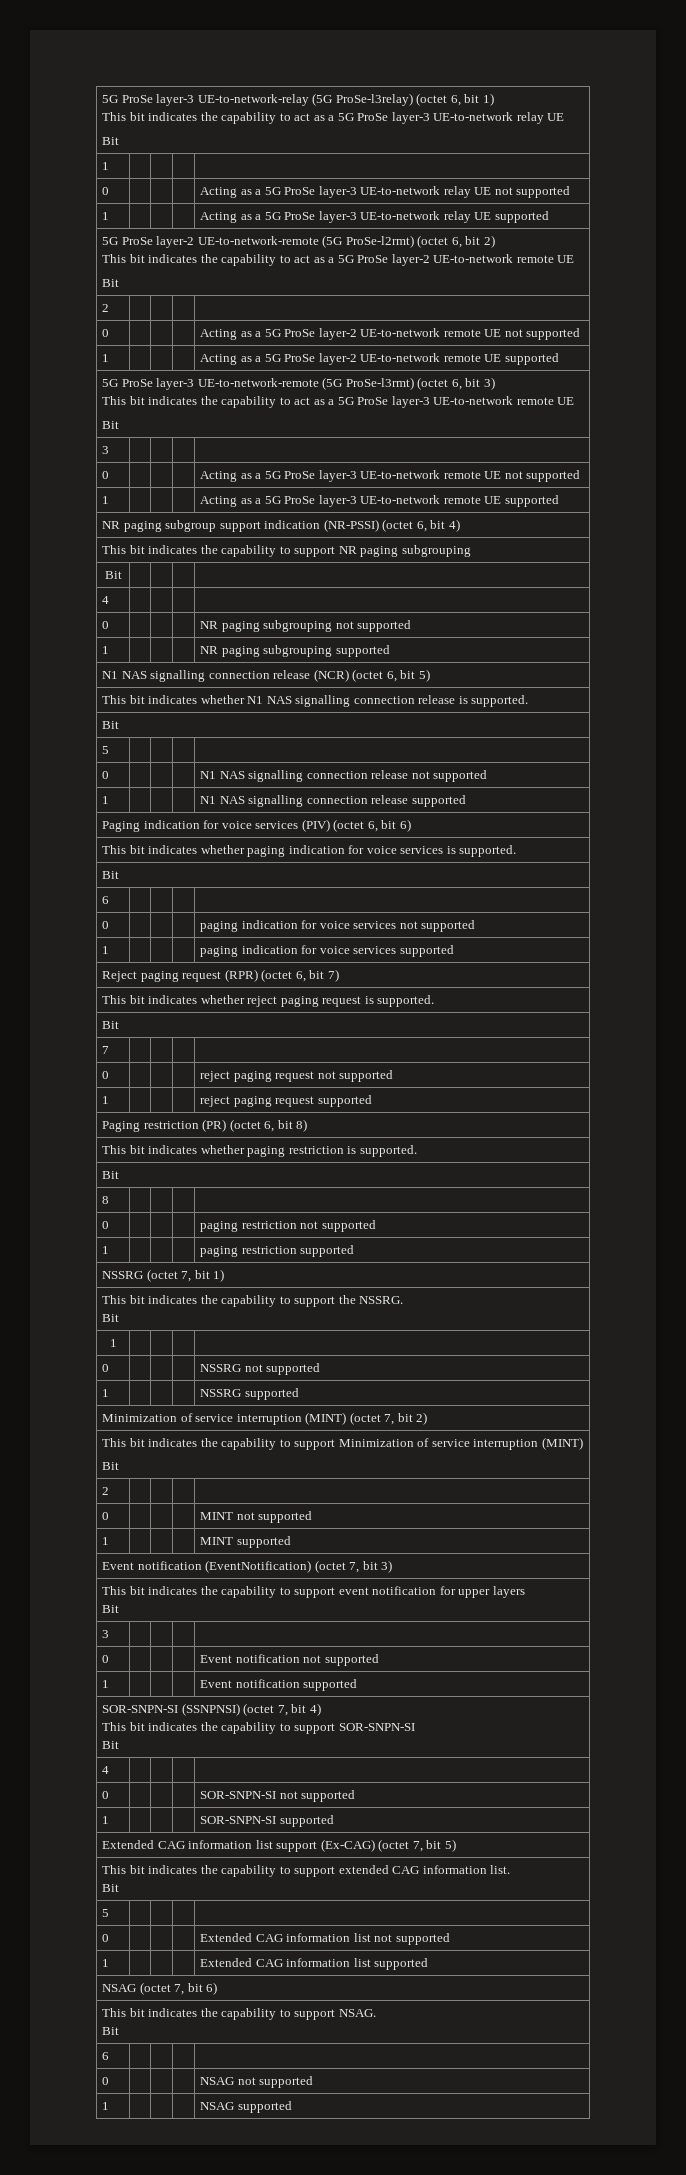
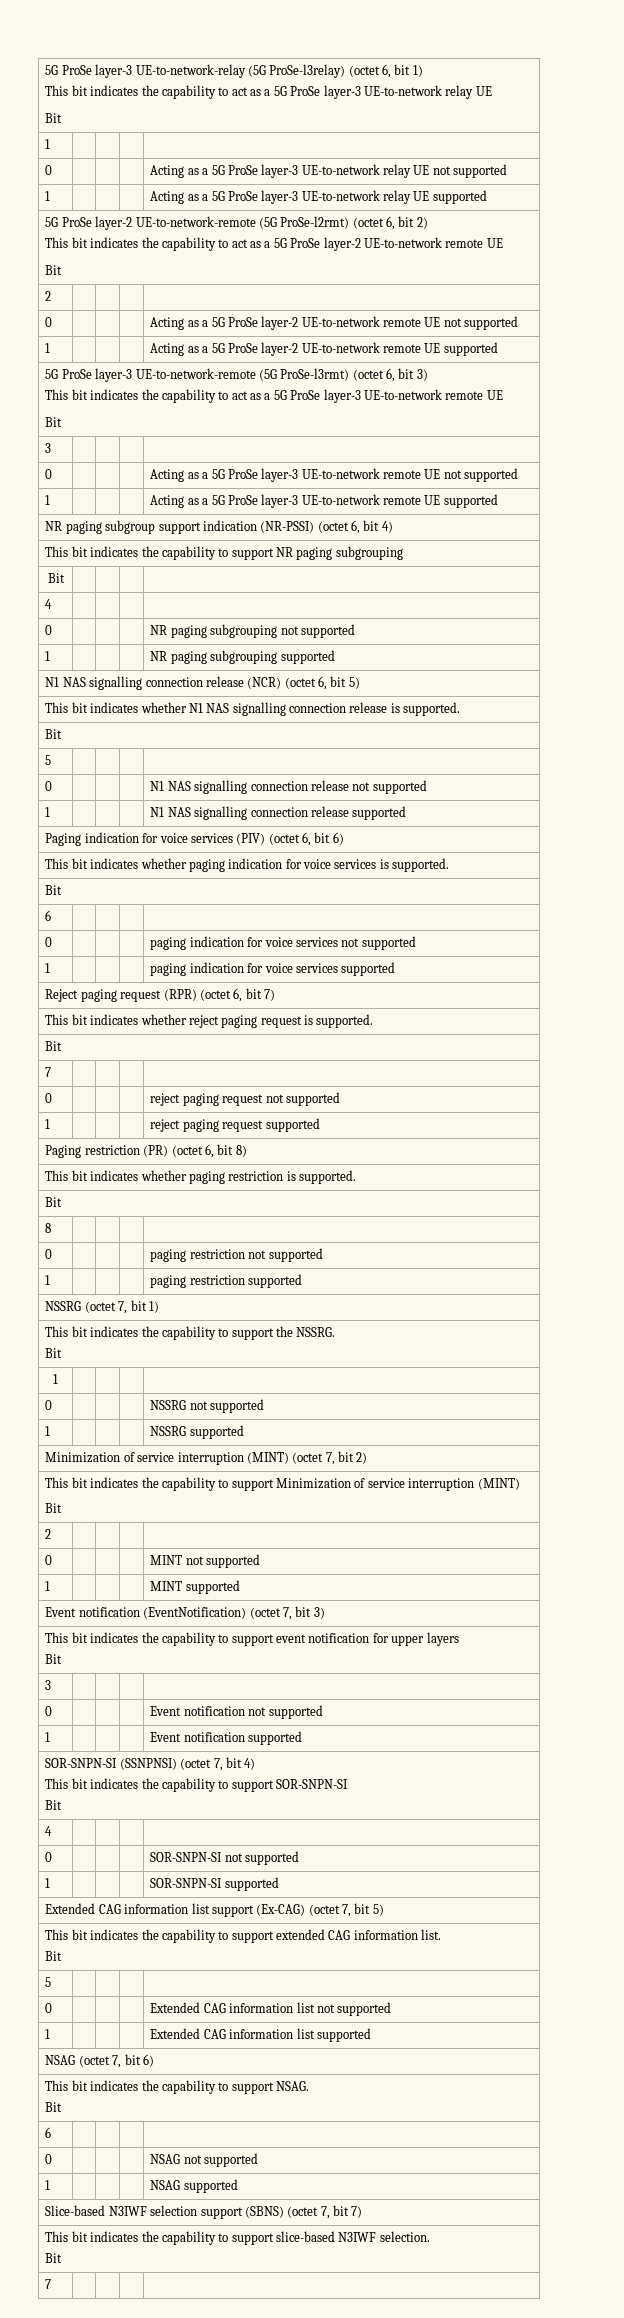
+ Slice-based N3IWF selection support (SBNS) (octet 7, bit 7)
+ This bit indicates the capability to support slice-based N3IWF selection.
+ Bit
+ 7 | | | |

